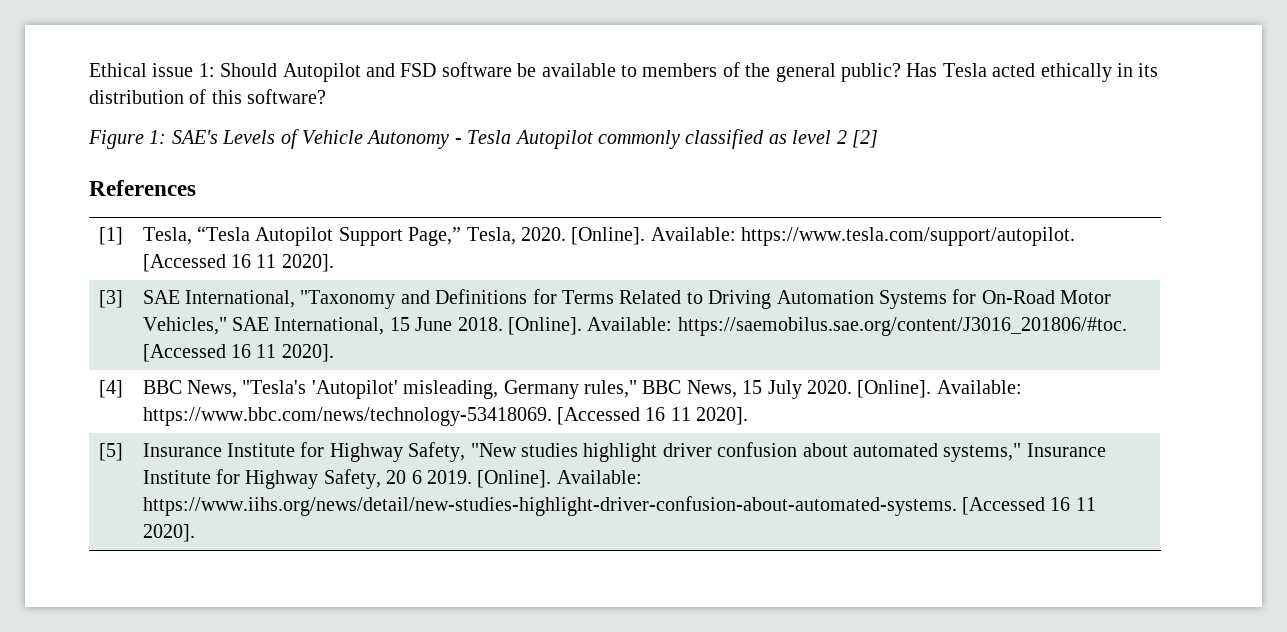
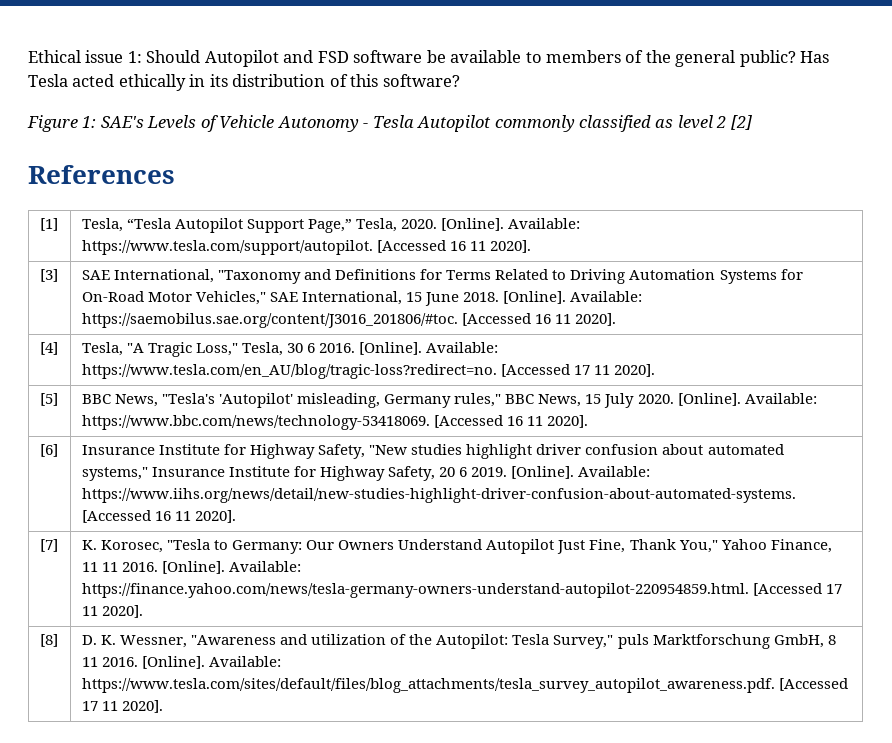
- [4] | BBC News, "Tesla's 'Autopilot' misleading, Germany rules," BBC News, 15 July 2020. [Online]. Available: https://www.bbc.com/news/technology-53418069. [Accessed 16 11 2020].
+ [4] | Tesla, "A Tragic Loss," Tesla, 30 6 2016. [Online]. Available: https://www.tesla.com/en_AU/blog/tragic-loss?redirect=no. [Accessed 17 11 2020].
+ [5] | BBC News, "Tesla's 'Autopilot' misleading, Germany rules," BBC News, 15 July 2020. [Online]. Available: https://www.bbc.com/news/technology-53418069. [Accessed 16 11 2020].
- [5] | Insurance Institute for Highway Safety, "New studies highlight driver confusion about automated systems," Insurance Institute for Highway Safety, 20 6 2019. [Online]. Available: https://www.iihs.org/news/detail/new-studies-highlight-driver-confusion-about-automated-systems. [Accessed 16 11 2020].
+ [6] | Insurance Institute for Highway Safety, "New studies highlight driver confusion about automated systems," Insurance Institute for Highway Safety, 20 6 2019. [Online]. Available: https://www.iihs.org/news/detail/new-studies-highlight-driver-confusion-about-automated-systems. [Accessed 16 11 2020].
+ [7] | K. Korosec, "Tesla to Germany: Our Owners Understand Autopilot Just Fine, Thank You," Yahoo Finance, 11 11 2016. [Online]. Available: https://finance.yahoo.com/news/tesla-germany-owners-understand-autopilot-220954859.html. [Accessed 17 11 2020].
+ [8] | D. K. Wessner, "Awareness and utilization of the Autopilot: Tesla Survey," puls Marktforschung GmbH, 8 11 2016. [Online]. Available: https://www.tesla.com/sites/default/files/blog_attachments/tesla_survey_autopilot_awareness.pdf. [Accessed 17 11 2020].

